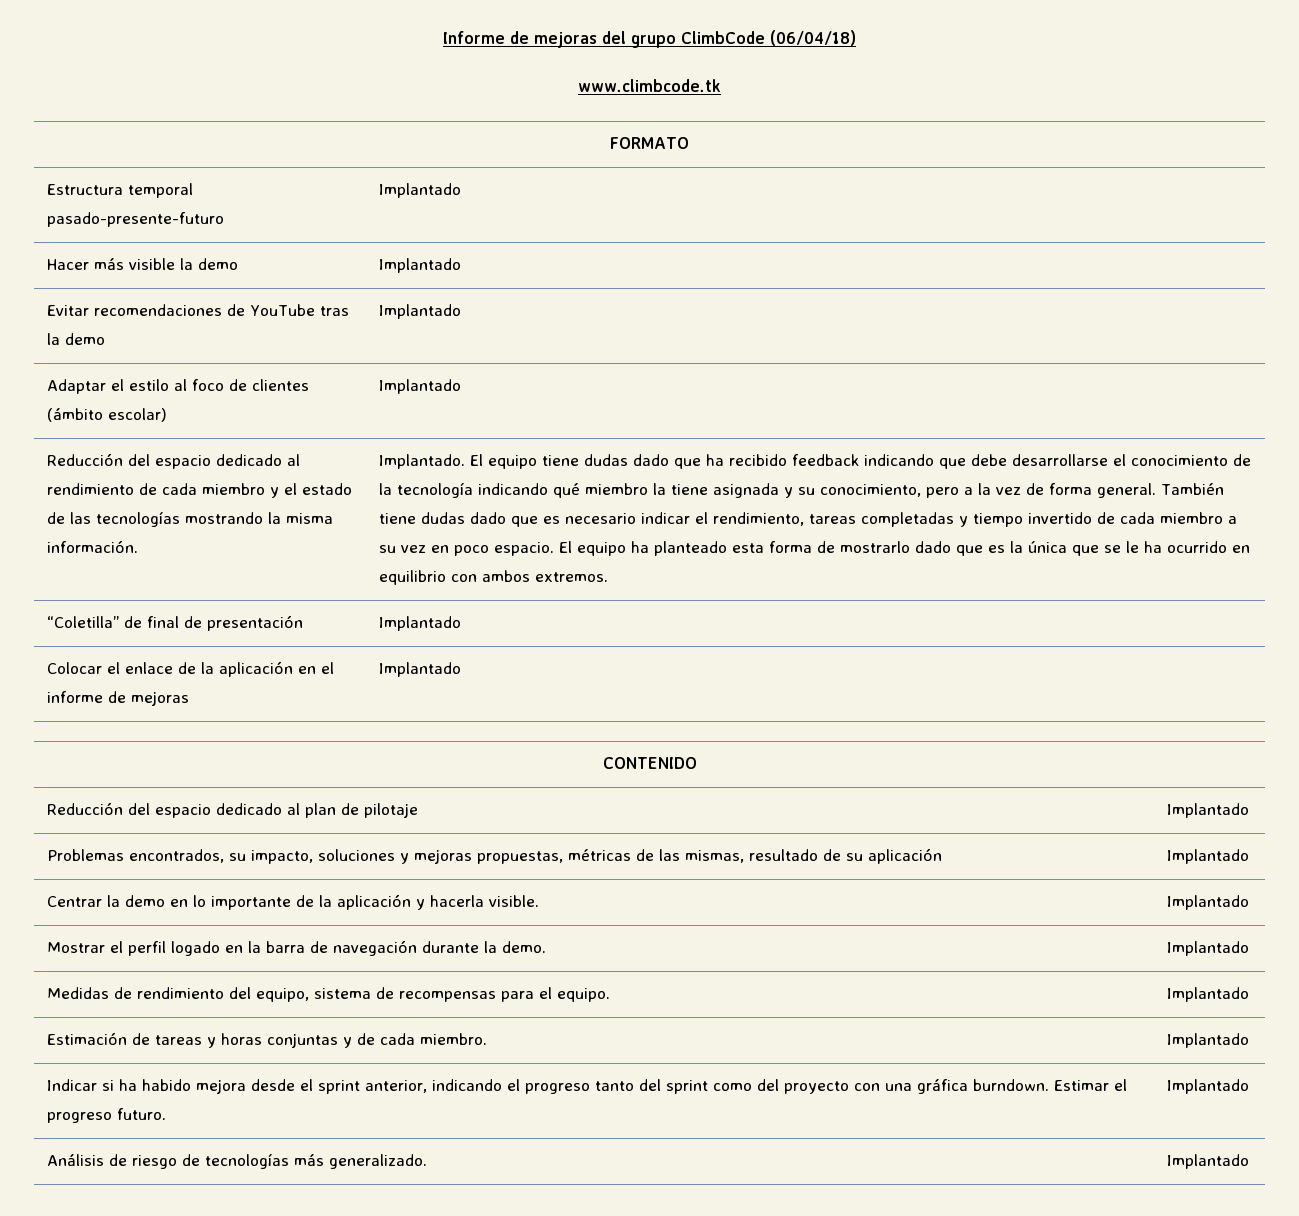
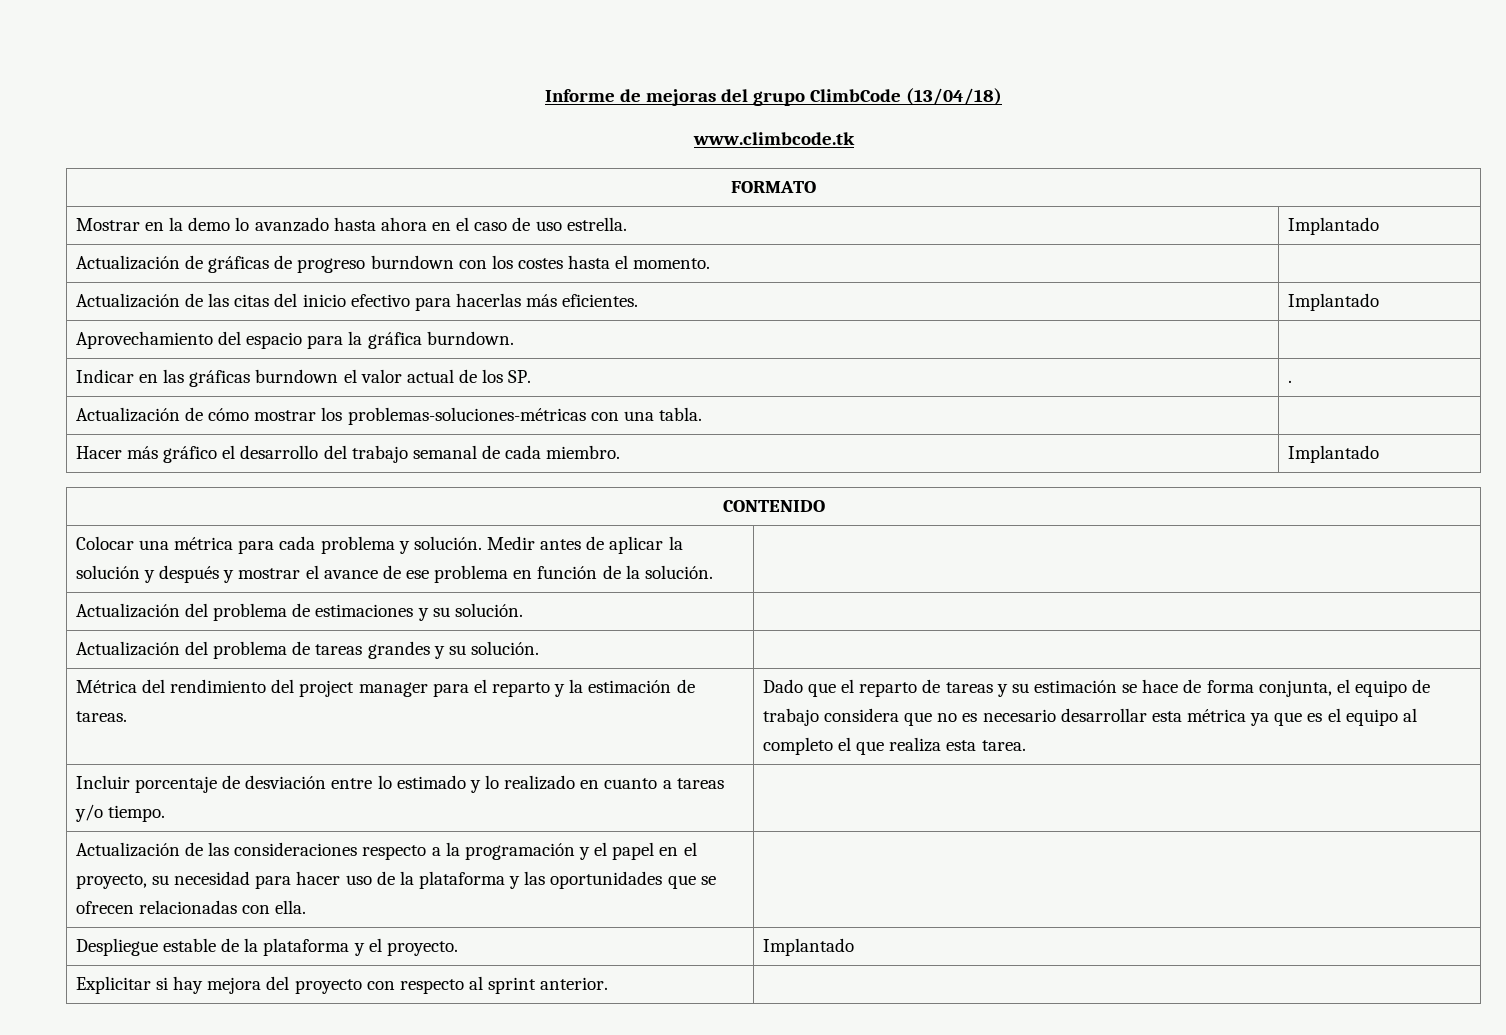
- Informe de mejoras del grupo ClimbCode (06/04/18)
+ Informe de mejoras del grupo ClimbCode (13/04/18)
- Estructura temporal pasado-presente-futuro | Implantado
- Hacer más visible la demo | Implantado
- Evitar recomendaciones de YouTube tras la demo | Implantado
- Adaptar el estilo al foco de clientes (ámbito escolar) | Implantado
- Reducción del espacio dedicado al rendimiento de cada miembro y el estado de las tecnologías mostrando la misma información. | Implantado. El equipo tiene dudas dado que ha recibido feedback indicando que debe desarrollarse el conocimiento de la tecnología indicando qué miembro la tiene asignada y su conocimiento, pero a la vez de forma general. También tiene dudas dado que es necesario indicar el rendimiento, tareas completadas y tiempo invertido de cada miembro a su vez en poco espacio. El equipo ha planteado esta forma de mostrarlo dado que es la única que se le ha ocurrido en equilibrio con ambos extremos.
- “Coletilla” de final de presentación | Implantado
- Colocar el enlace de la aplicación en el informe de mejoras | Implantado
+ Mostrar en la demo lo avanzado hasta ahora en el caso de uso estrella. | Implantado
+ Actualización de gráficas de progreso burndown con los costes hasta el momento. |
+ Actualización de las citas del inicio efectivo para hacerlas más eficientes. | Implantado
+ Aprovechamiento del espacio para la gráfica burndown. |
+ Indicar en las gráficas burndown el valor actual de los SP. | .
+ Actualización de cómo mostrar los problemas-soluciones-métricas con una tabla. |
+ Hacer más gráfico el desarrollo del trabajo semanal de cada miembro. | Implantado
  CONTENIDO
- Reducción del espacio dedicado al plan de pilotaje | Implantado
- Problemas encontrados, su impacto, soluciones y mejoras propuestas, métricas de las mismas, resultado de su aplicación | Implantado
- Centrar la demo en lo importante de la aplicación y hacerla visible. | Implantado
- Mostrar el perfil logado en la barra de navegación durante la demo. | Implantado
- Medidas de rendimiento del equipo, sistema de recompensas para el equipo. | Implantado
- Estimación de tareas y horas conjuntas y de cada miembro. | Implantado
- Indicar si ha habido mejora desde el sprint anterior, indicando el progreso tanto del sprint como del proyecto con una gráfica burndown. Estimar el progreso futuro. | Implantado
- Análisis de riesgo de tecnologías más generalizado. | Implantado
+ Colocar una métrica para cada problema y solución. Medir antes de aplicar la solución y después y mostrar el avance de ese problema en función de la solución. |
+ Actualización del problema de estimaciones y su solución. |
+ Actualización del problema de tareas grandes y su solución. |
+ Métrica del rendimiento del project manager para el reparto y la estimación de tareas. | Dado que el reparto de tareas y su estimación se hace de forma conjunta, el equipo de trabajo considera que no es necesario desarrollar esta métrica ya que es el equipo al completo el que realiza esta tarea.
+ Incluir porcentaje de desviación entre lo estimado y lo realizado en cuanto a tareas y/o tiempo. |
+ Actualización de las consideraciones respecto a la programación y el papel en el proyecto, su necesidad para hacer uso de la plataforma y las oportunidades que se ofrecen relacionadas con ella. |
+ Despliegue estable de la plataforma y el proyecto. | Implantado
+ Explicitar si hay mejora del proyecto con respecto al sprint anterior. |

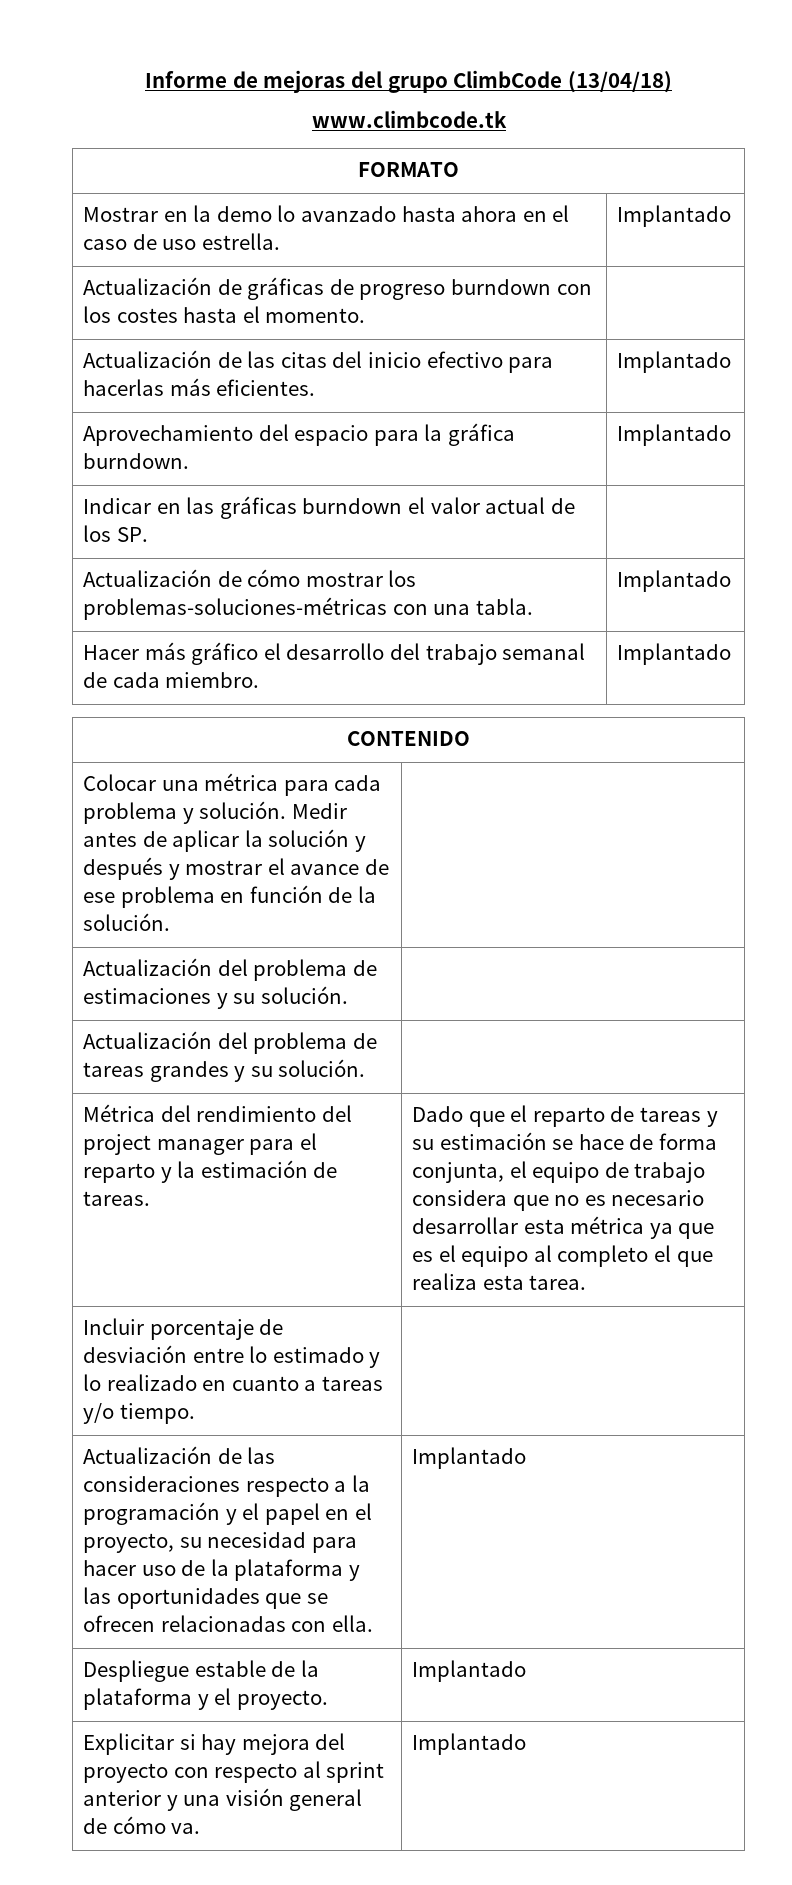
- Aprovechamiento del espacio para la gráfica burndown. |
+ Aprovechamiento del espacio para la gráfica burndown. | Implantado
- Indicar en las gráficas burndown el valor actual de los SP. | .
+ Indicar en las gráficas burndown el valor actual de los SP. |
- Actualización de cómo mostrar los problemas-soluciones-métricas con una tabla. |
+ Actualización de cómo mostrar los problemas-soluciones-métricas con una tabla. | Implantado
- Actualización de las consideraciones respecto a la programación y el papel en el proyecto, su necesidad para hacer uso de la plataforma y las oportunidades que se ofrecen relacionadas con ella. |
+ Actualización de las consideraciones respecto a la programación y el papel en el proyecto, su necesidad para hacer uso de la plataforma y las oportunidades que se ofrecen relacionadas con ella. | Implantado
- Explicitar si hay mejora del proyecto con respecto al sprint anterior. |
+ Explicitar si hay mejora del proyecto con respecto al sprint anterior y una visión general de cómo va. | Implantado

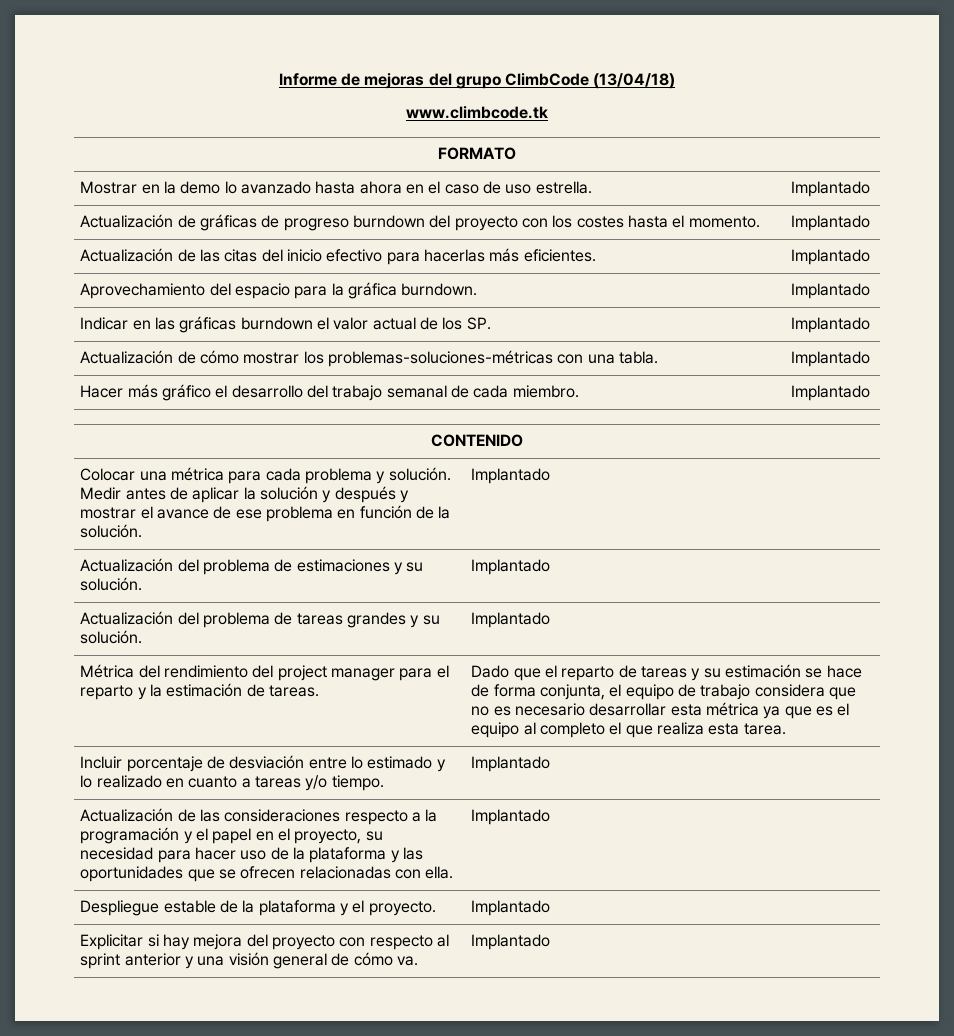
- Actualización de gráficas de progreso burndown con los costes hasta el momento. |
+ Actualización de gráficas de progreso burndown del proyecto con los costes hasta el momento. | Implantado
- Indicar en las gráficas burndown el valor actual de los SP. |
+ Indicar en las gráficas burndown el valor actual de los SP. | Implantado
- Colocar una métrica para cada problema y solución. Medir antes de aplicar la solución y después y mostrar el avance de ese problema en función de la solución. |
+ Colocar una métrica para cada problema y solución. Medir antes de aplicar la solución y después y mostrar el avance de ese problema en función de la solución. | Implantado
- Actualización del problema de estimaciones y su solución. |
+ Actualización del problema de estimaciones y su solución. | Implantado
- Actualización del problema de tareas grandes y su solución. |
+ Actualización del problema de tareas grandes y su solución. | Implantado
- Incluir porcentaje de desviación entre lo estimado y lo realizado en cuanto a tareas y/o tiempo. |
+ Incluir porcentaje de desviación entre lo estimado y lo realizado en cuanto a tareas y/o tiempo. | Implantado

